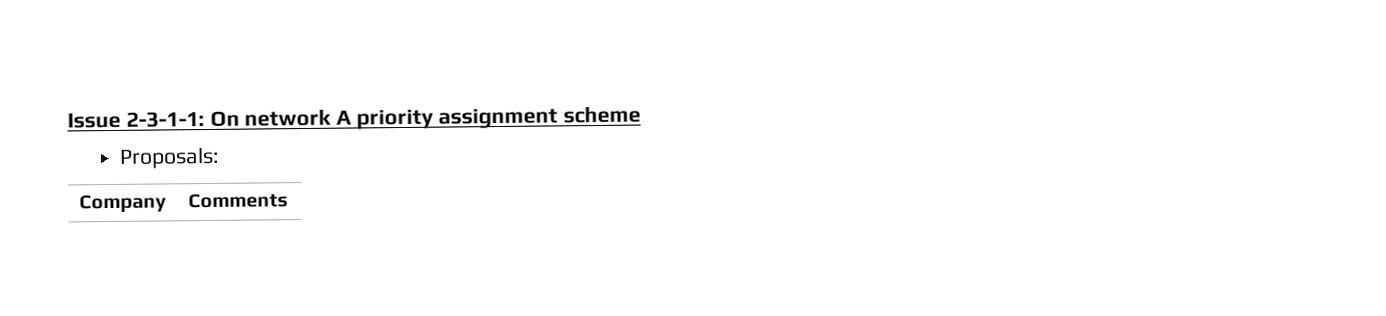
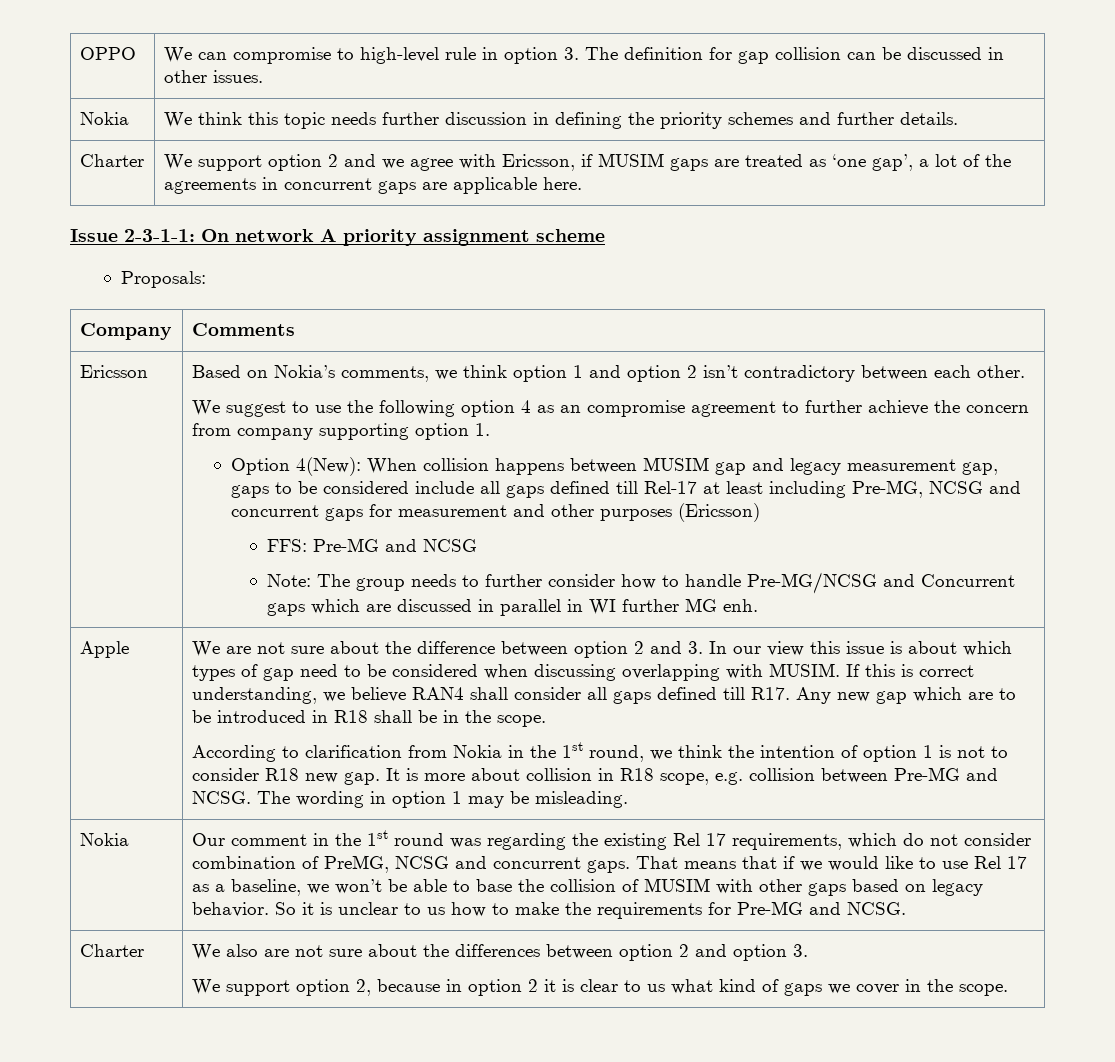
+ OPPO | We can compromise to high-level rule in option 3. The definition for gap collision can be discussed in other issues.
+ Nokia | We think this topic needs further discussion in defining the priority schemes and further details.
+ Charter | We support option 2 and we agree with Ericsson, if MUSIM gaps are treated as ‘one gap’, a lot of the agreements in concurrent gaps are applicable here.
+ Ericsson | Based on Nokia’s comments, we think option 1 and option 2 isn’t contradictory between each other.
+ We suggest to use the following option 4 as an compromise agreement to further achieve the concern from company supporting option 1.
+ Option 4(New): When collision happens between MUSIM gap and legacy measurement gap, gaps to be considered include all gaps defined till Rel-17 at least including Pre-MG, NCSG and concurrent gaps for measurement and other purposes (Ericsson)
+ FFS: Pre-MG and NCSG
+ Note: The group needs to further consider how to handle Pre-MG/NCSG and Concurrent gaps which are discussed in parallel in WI further MG enh.
+ Apple | We are not sure about the difference between option 2 and 3. In our view this issue is about which types of gap need to be considered when discussing overlapping with MUSIM. If this is correct understanding, we believe RAN4 shall consider all gaps defined till R17. Any new gap which are to be introduced in R18 shall be in the scope.
+ According to clarification from Nokia in the 1st round, we think the intention of option 1 is not to consider R18 new gap. It is more about collision in R18 scope, e.g. collision between Pre-MG and NCSG. The wording in option 1 may be misleading.
+ Nokia | Our comment in the 1st round was regarding the existing Rel 17 requirements, which do not consider combination of PreMG, NCSG and concurrent gaps. That means that if we would like to use Rel 17 as a baseline, we won’t be able to base the collision of MUSIM with other gaps based on legacy behavior. So it is unclear to us how to make the requirements for Pre-MG and NCSG.
+ Charter | We also are not sure about the differences between option 2 and option 3.
+ We support option 2, because in option 2 it is clear to us what kind of gaps we cover in the scope.

